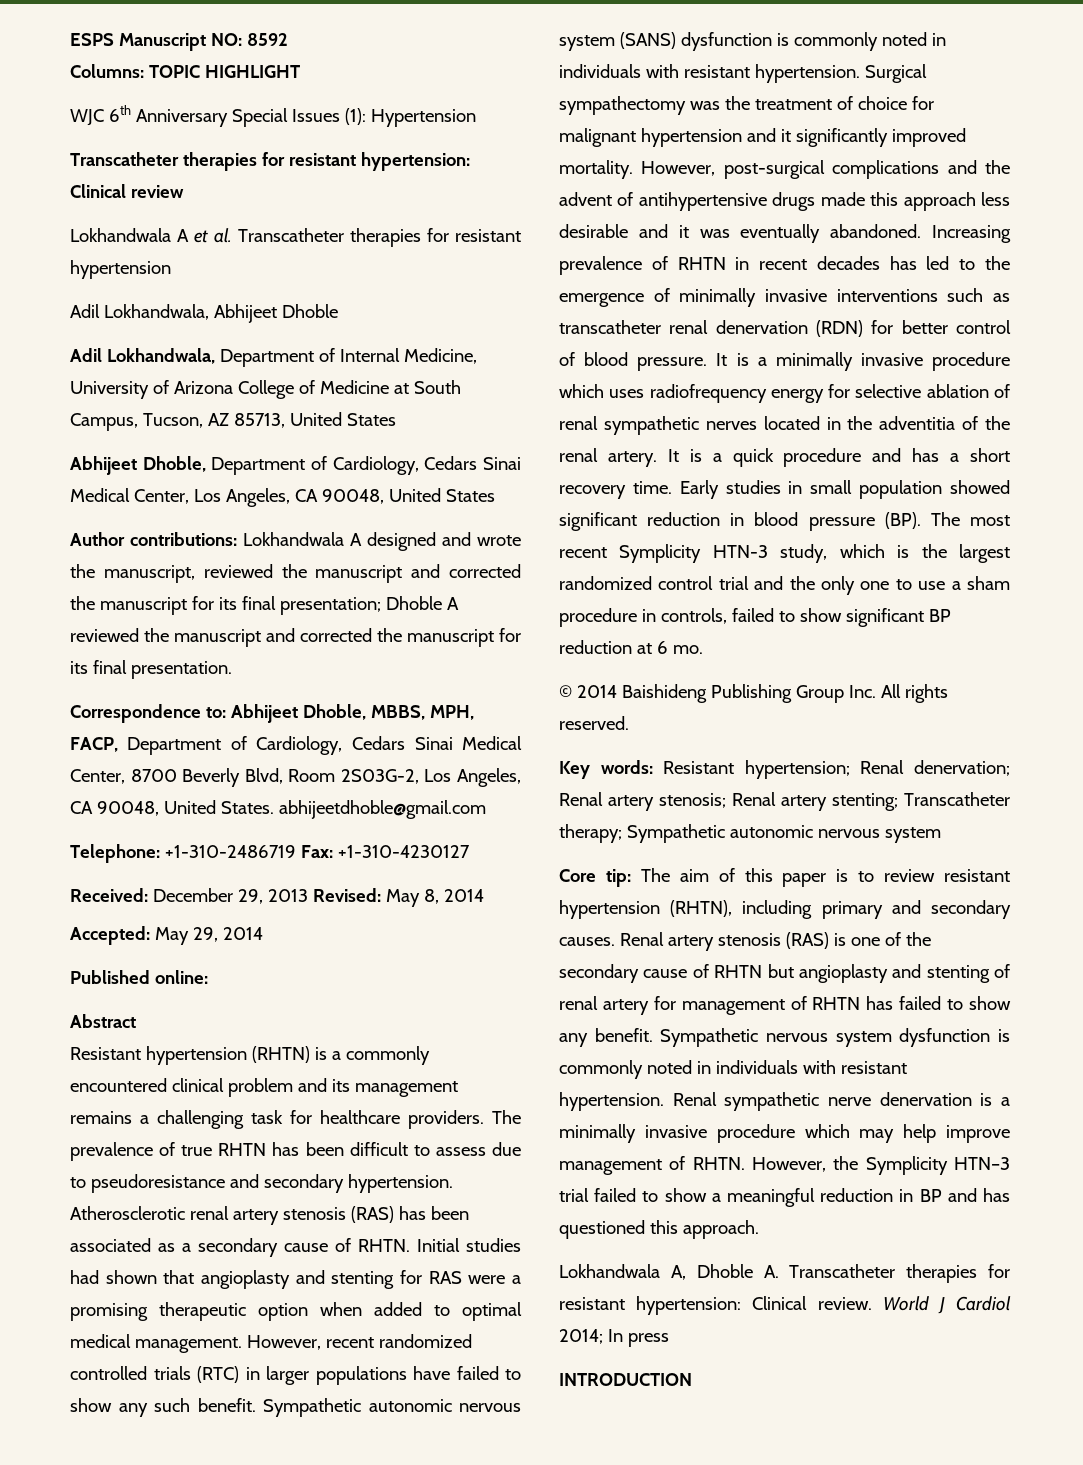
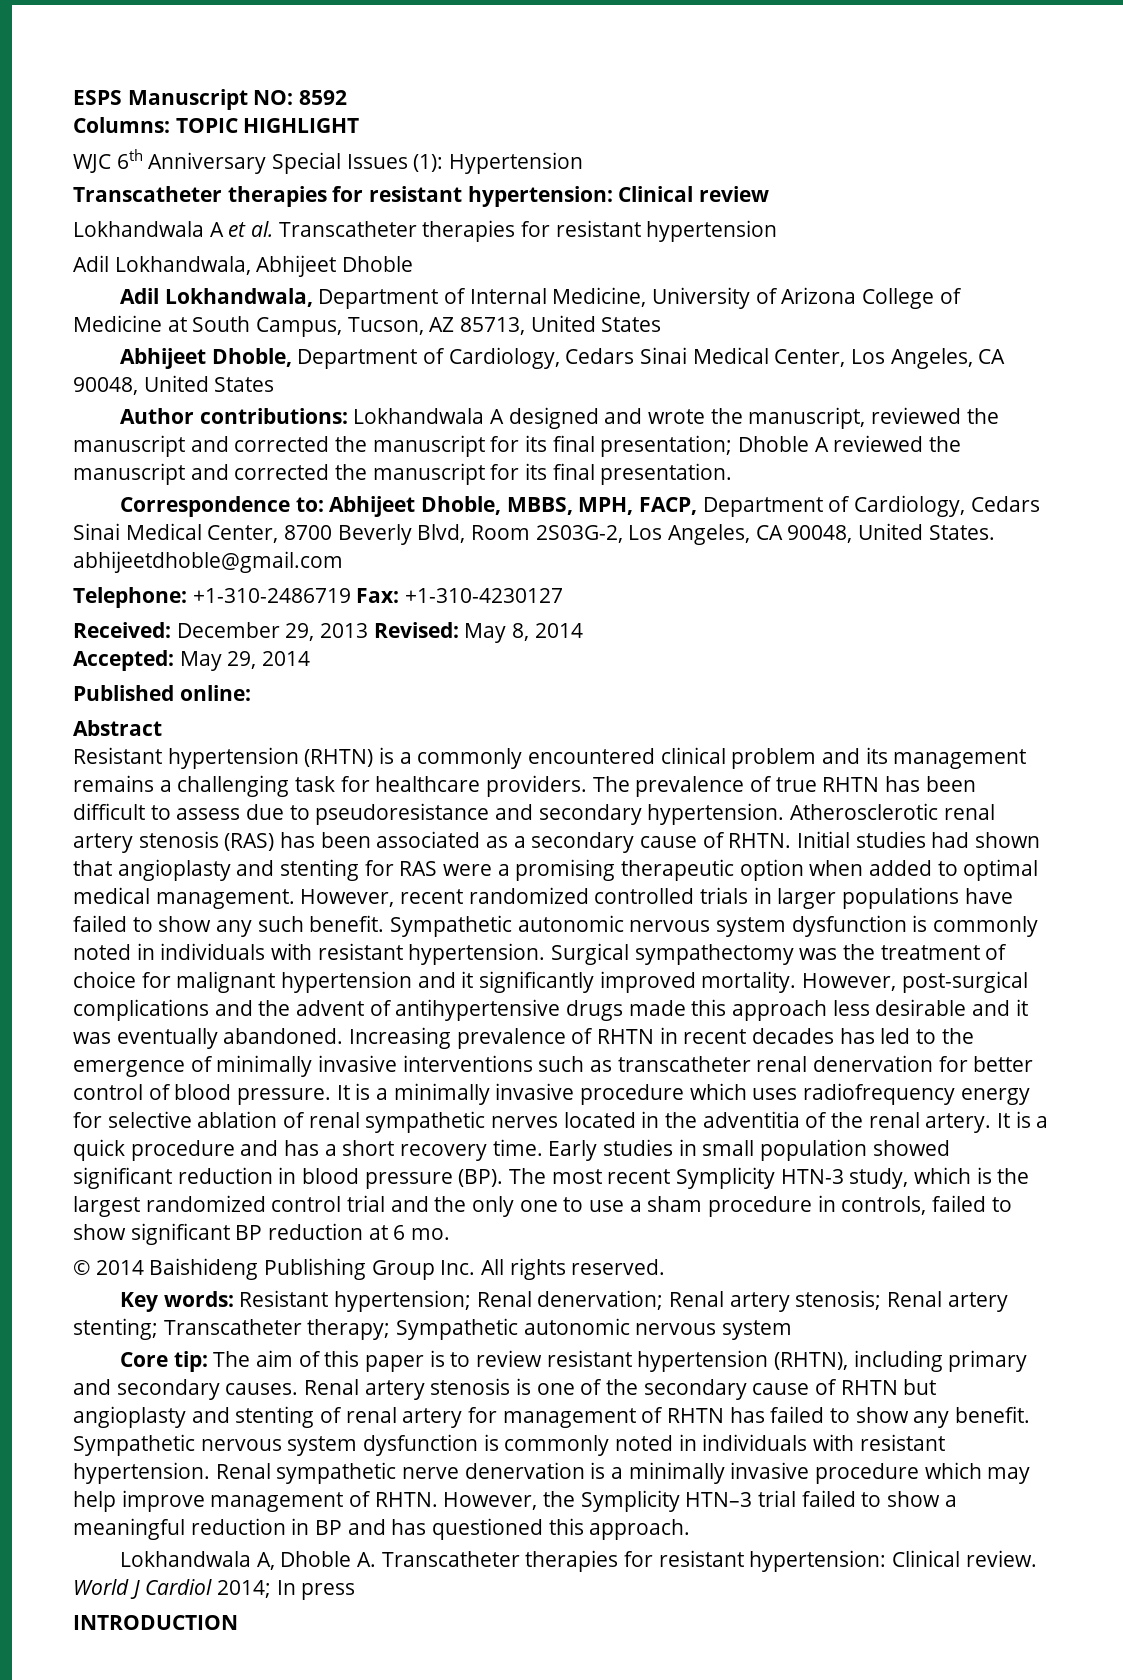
- However, recent randomized controlled trials (RTC) in larger populations have failed to show any such benefit.
+ However, recent randomized controlled trials in larger populations have failed to show any such benefit.
- Sympathetic autonomic nervous system (SANS) dysfunction is commonly noted in individuals with resistant hypertension.
+ Sympathetic autonomic nervous system dysfunction is commonly noted in individuals with resistant hypertension.
- Increasing prevalence of RHTN in recent decades has led to the emergence of minimally invasive interventions such as transcatheter renal denervation (RDN) for better control of blood pressure.
+ Increasing prevalence of RHTN in recent decades has led to the emergence of minimally invasive interventions such as transcatheter renal denervation for better control of blood pressure.
- Renal artery stenosis (RAS) is one of the secondary cause of RHTN but angioplasty and stenting of renal artery for management of RHTN has failed to show any benefit.
+ Renal artery stenosis is one of the secondary cause of RHTN but angioplasty and stenting of renal artery for management of RHTN has failed to show any benefit.

